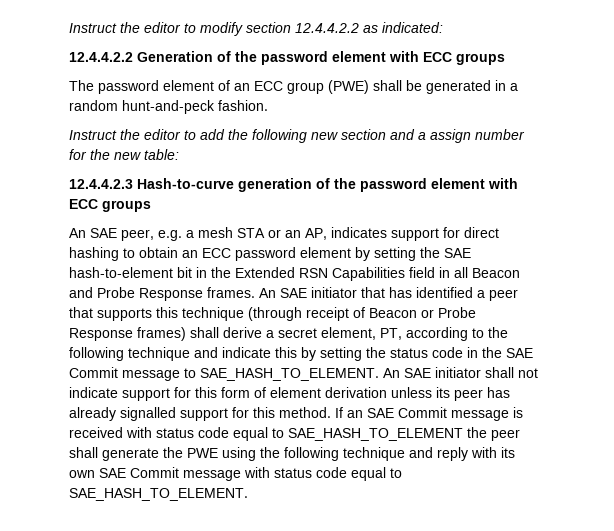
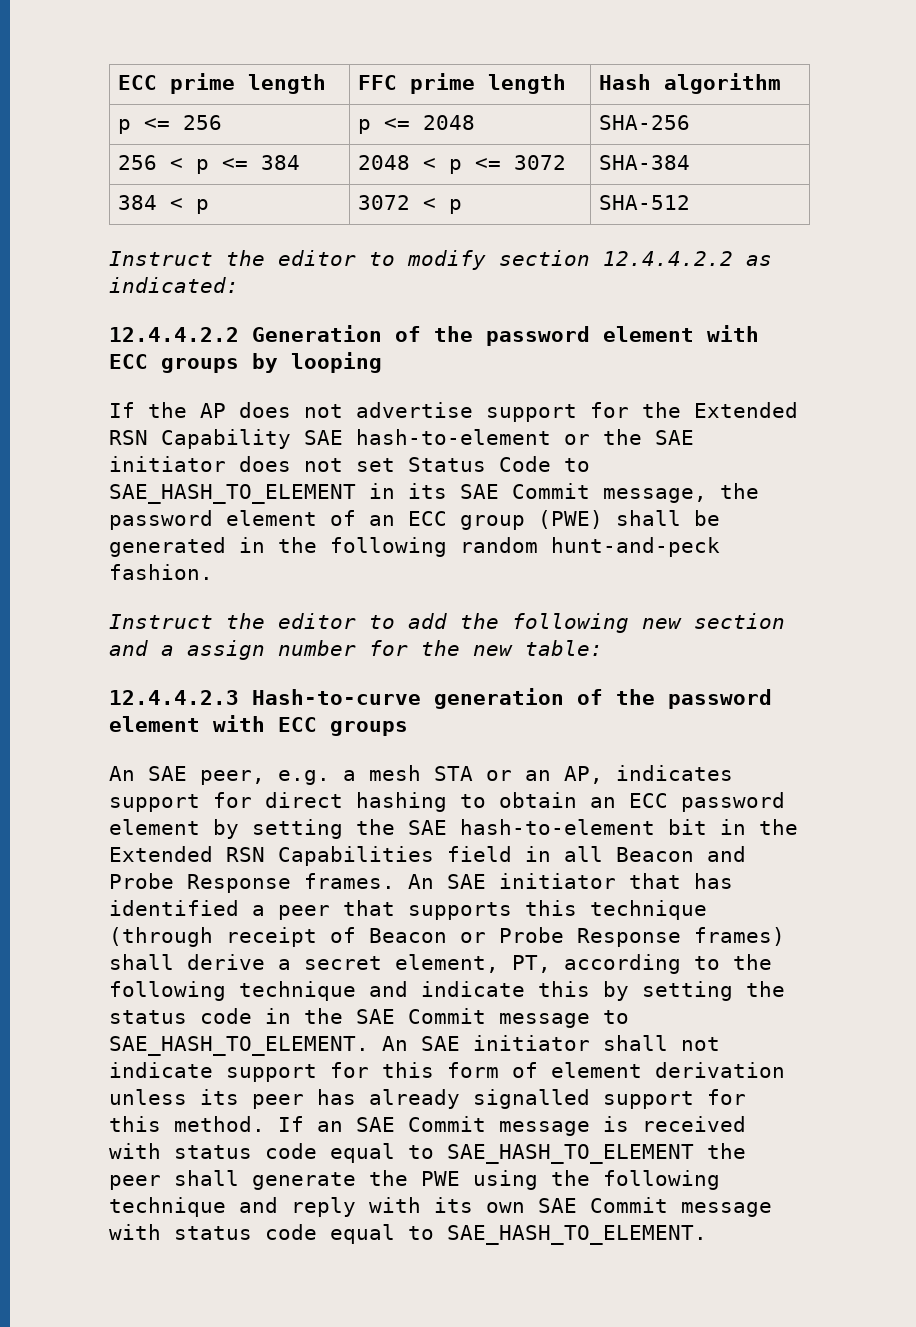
+ ECC prime length | FFC prime length | Hash algorithm
+ p <= 256 | p <= 2048 | SHA-256
+ 256 < p <= 384 | 2048 < p <= 3072 | SHA-384
+ 384 < p | 3072 < p | SHA-512
- 12.4.4.2.2 Generation of the password element with ECC groups
- The password element of an ECC group (PWE) shall be generated in a random hunt-and-peck fashion.
+ 12.4.4.2.2 Generation of the password element with ECC groups by looping
+ If the AP does not advertise support for the Extended RSN Capability SAE hash-to-element or the SAE initiator does not set Status Code to SAE_HASH_TO_ELEMENT in its SAE Commit message, the password element of an ECC group (PWE) shall be generated in the following random hunt-and-peck fashion.

